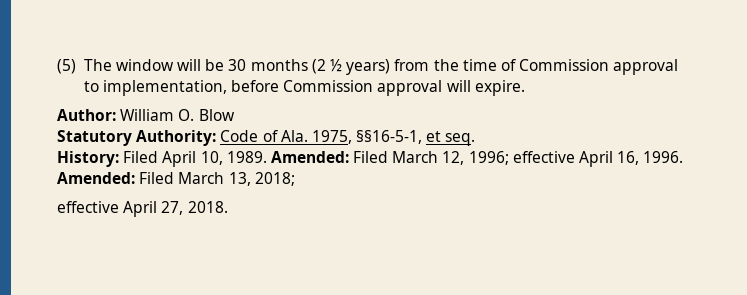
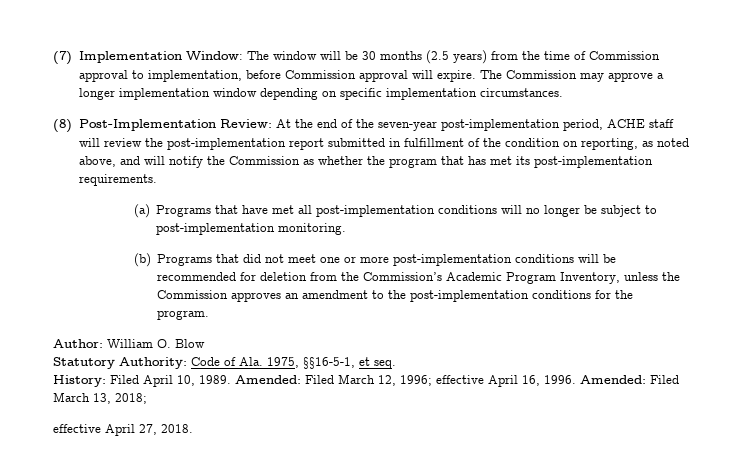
- (5) The window will be 30 months (2 ½ years) from the time of Commission approval to implementation, before Commission approval will expire.
+ (7) Implementation Window: The window will be 30 months (2.5 years) from the time of Commission approval to implementation, before Commission approval will expire. The Commission may approve a longer implementation window depending on specific implementation circumstances.
+ (8) Post-Implementation Review: At the end of the seven-year post-implementation period, ACHE staff will review the post-implementation report submitted in fulfillment of the condition on reporting, as noted above, and will notify the Commission as whether the program that has met its post-implementation requirements.
+ (a) Programs that have met all post-implementation conditions will no longer be subject to post-implementation monitoring.
+ (b) Programs that did not meet one or more post-implementation conditions will be recommended for deletion from the Commission’s Academic Program Inventory, unless the Commission approves an amendment to the post-implementation conditions for the program.

